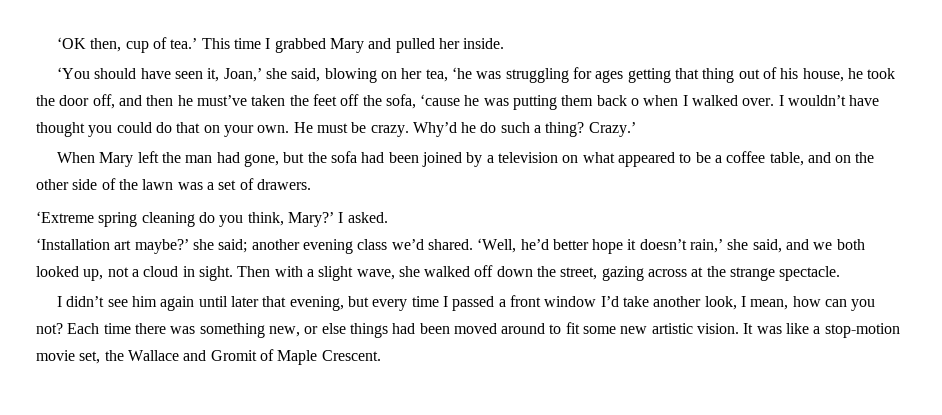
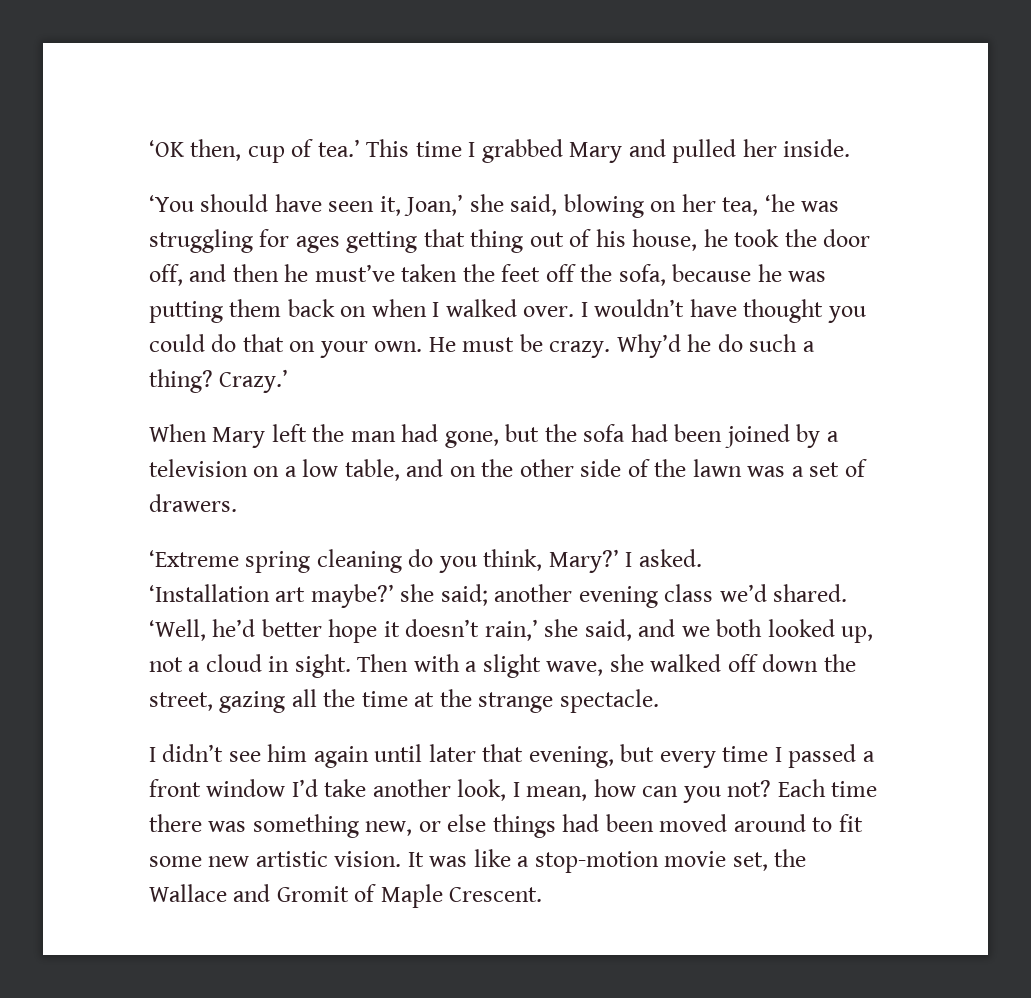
- ‘You should have seen it, Joan,’ she said, blowing on her tea, ‘he was struggling for ages getting that thing out of his house, he took the door off, and then he must’ve taken the feet off the sofa, ‘cause he was putting them back o when I walked over.
+ ‘You should have seen it, Joan,’ she said, blowing on her tea, ‘he was struggling for ages getting that thing out of his house, he took the door off, and then he must’ve taken the feet off the sofa, because he was putting them back on when I walked over.
- When Mary left the man had gone, but the sofa had been joined by a television on what appeared to be a coffee table, and on the other side of the lawn was a set of drawers.
+ When Mary left the man had gone, but the sofa had been joined by a television on a low table, and on the other side of the lawn was a set of drawers.
- Then with a slight wave, she walked off down the street, gazing across at the strange spectacle.
+ Then with a slight wave, she walked off down the street, gazing all the time at the strange spectacle.

